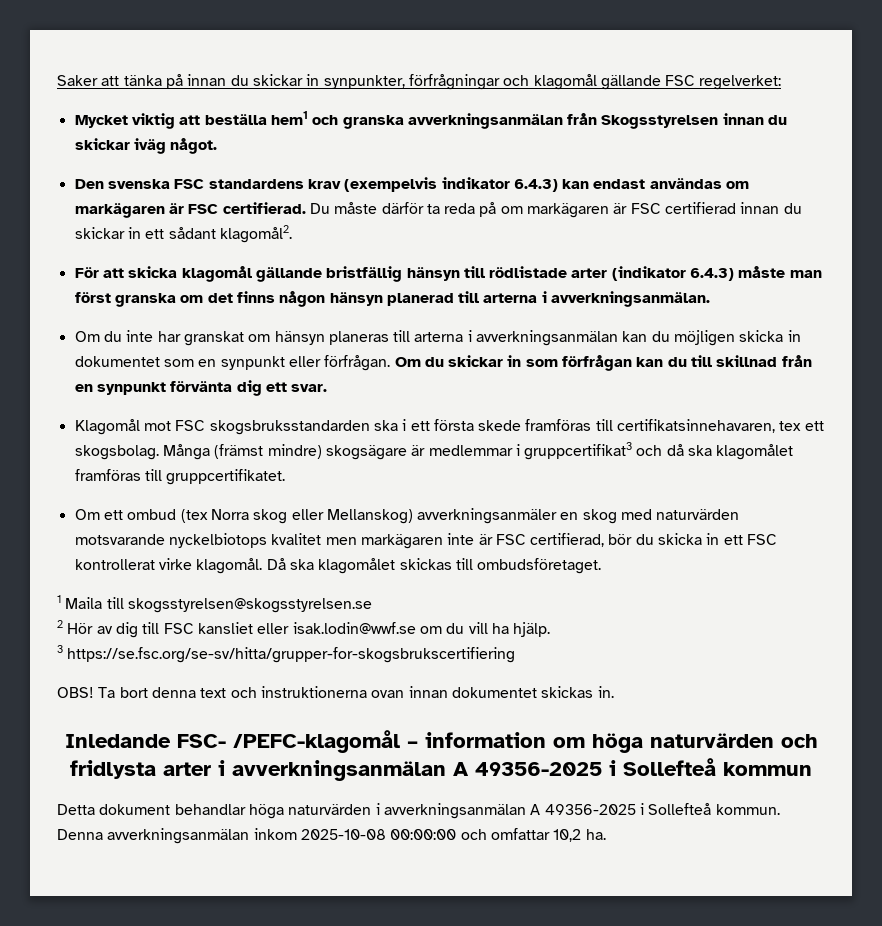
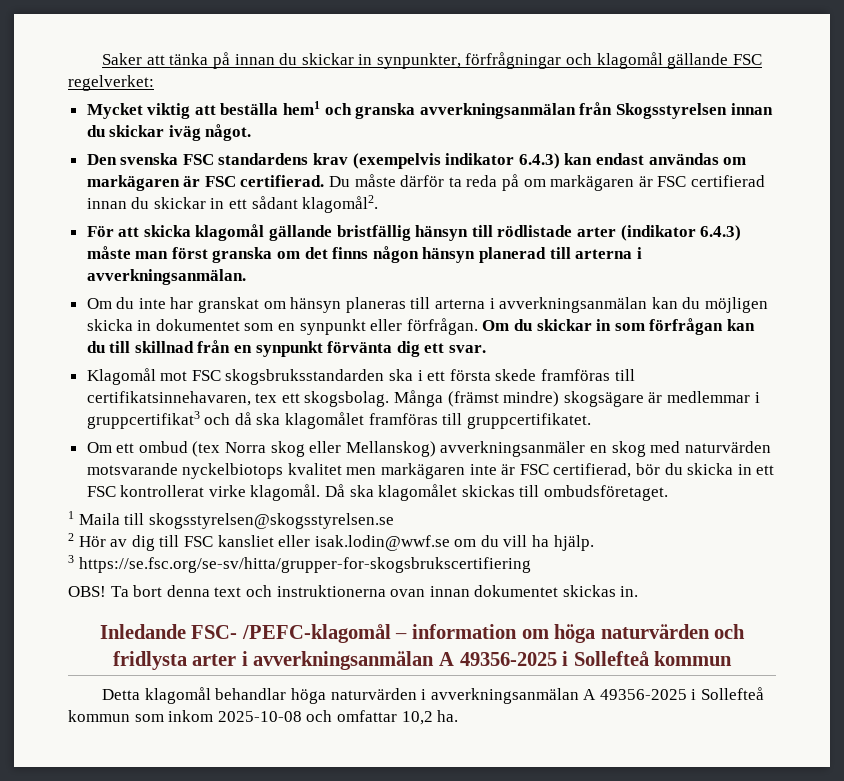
- Detta dokument behandlar höga naturvärden i avverkningsanmälan A 49356-2025 i Sollefteå kommun. Denna avverkningsanmälan inkom 2025-10-08 00:00:00 och omfattar 10,2 ha.
+ Detta klagomål behandlar höga naturvärden i avverkningsanmälan A 49356-2025 i Sollefteå kommun som inkom 2025-10-08 och omfattar 10,2 ha.

